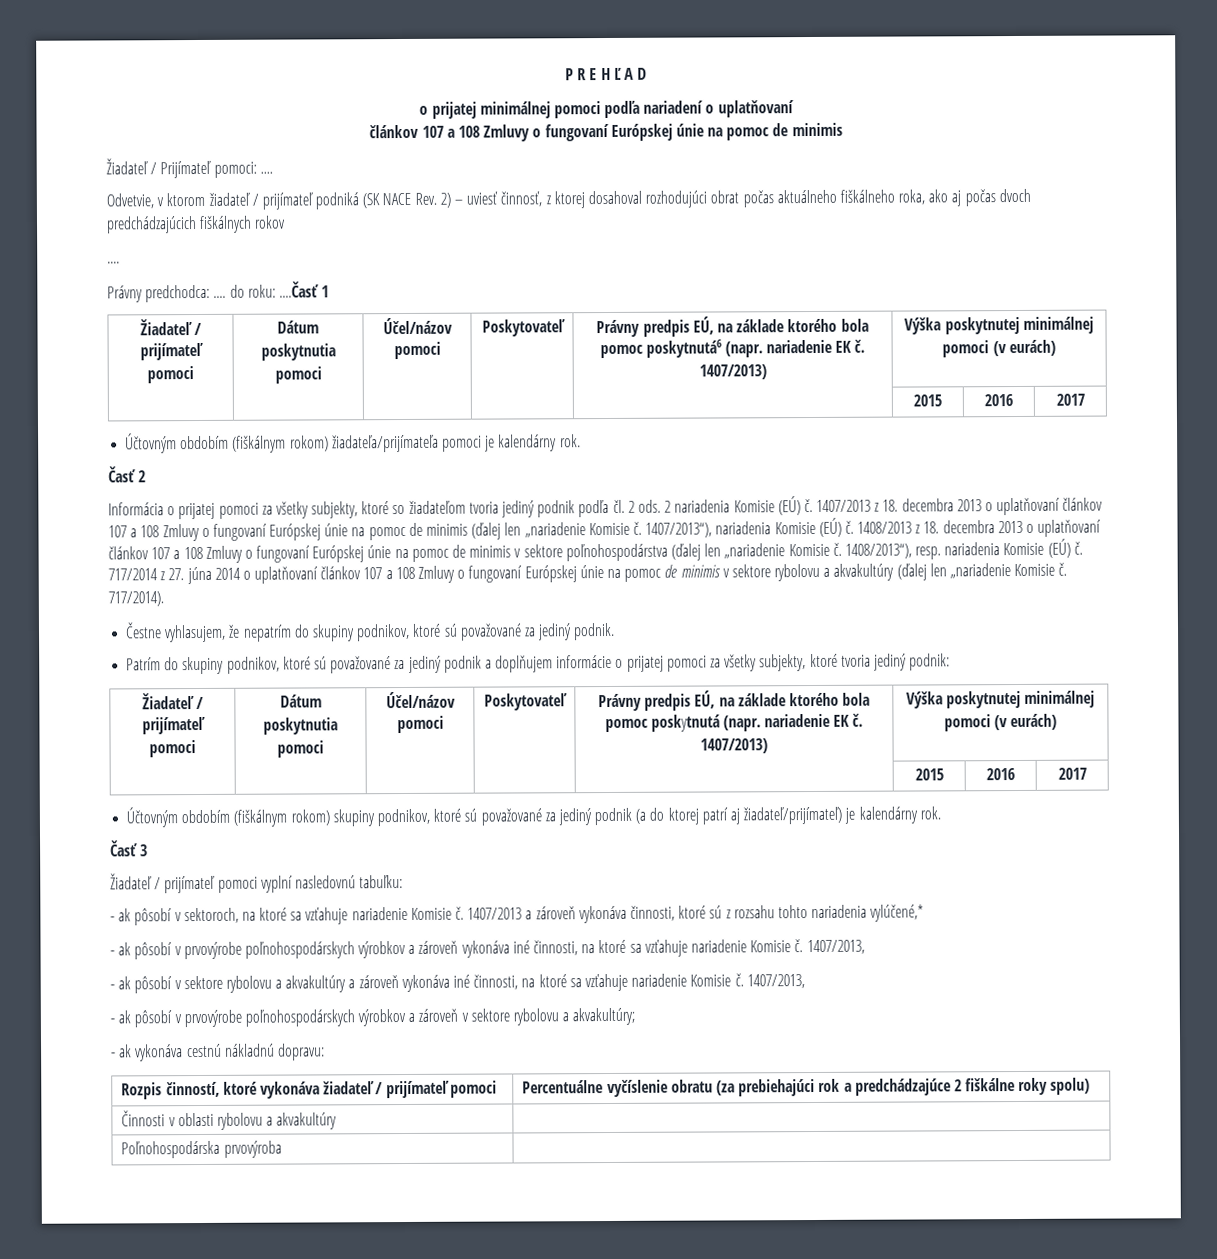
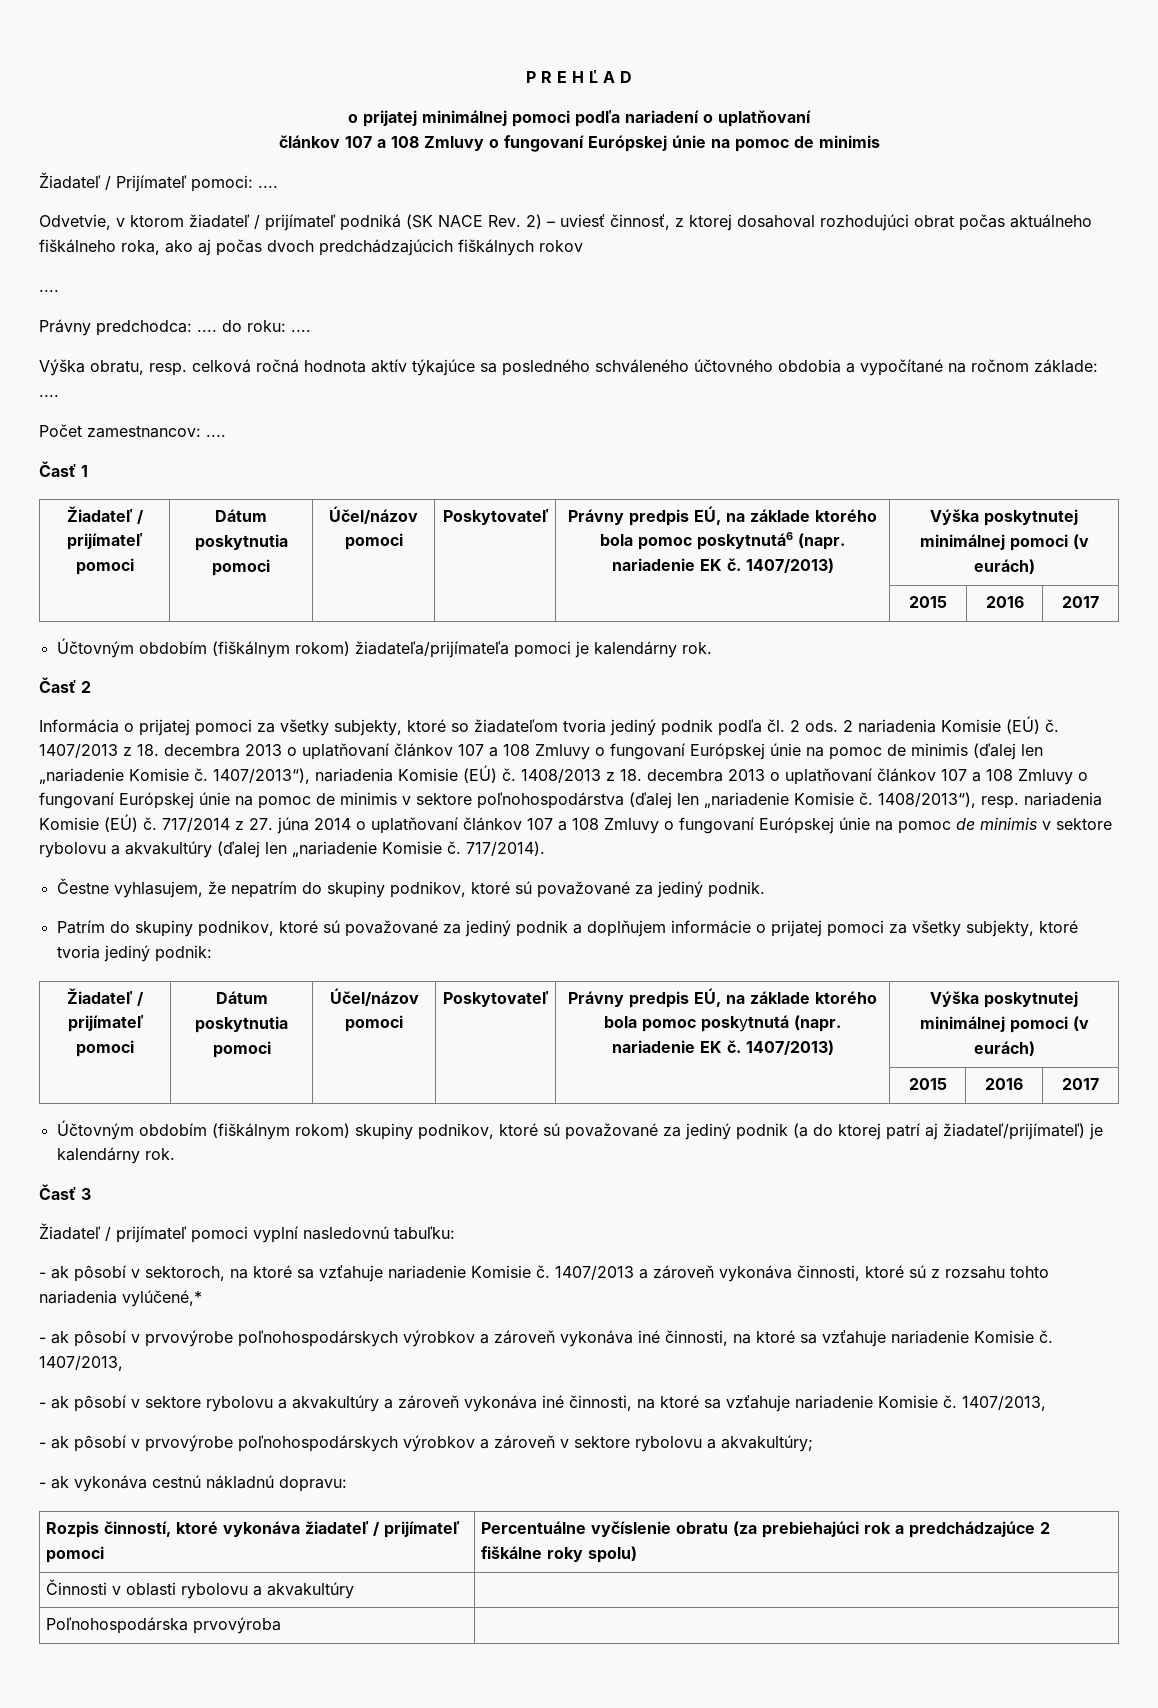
- Právny predchodca: .... do roku: ....Časť 1
+ Právny predchodca: .... do roku: ....
+ Výška obratu, resp. celková ročná hodnota aktív týkajúce sa posledného schváleného účtovného obdobia a vypočítané na ročnom základe: ....
+ Počet zamestnancov: ....
+ Časť 1

